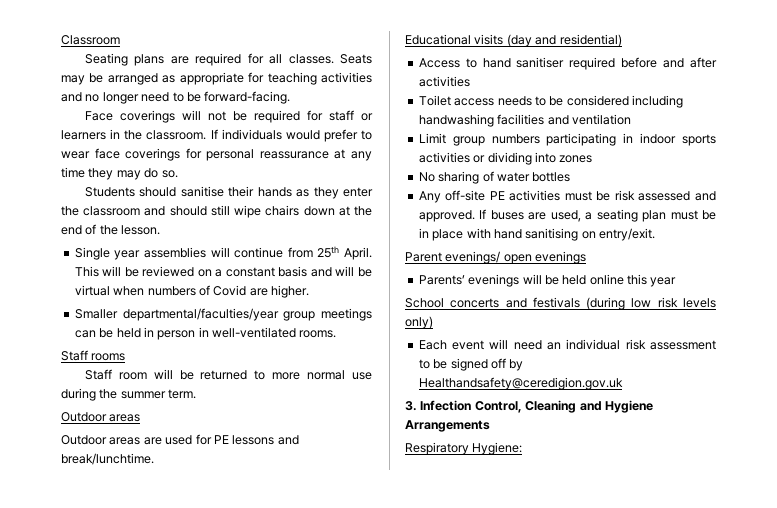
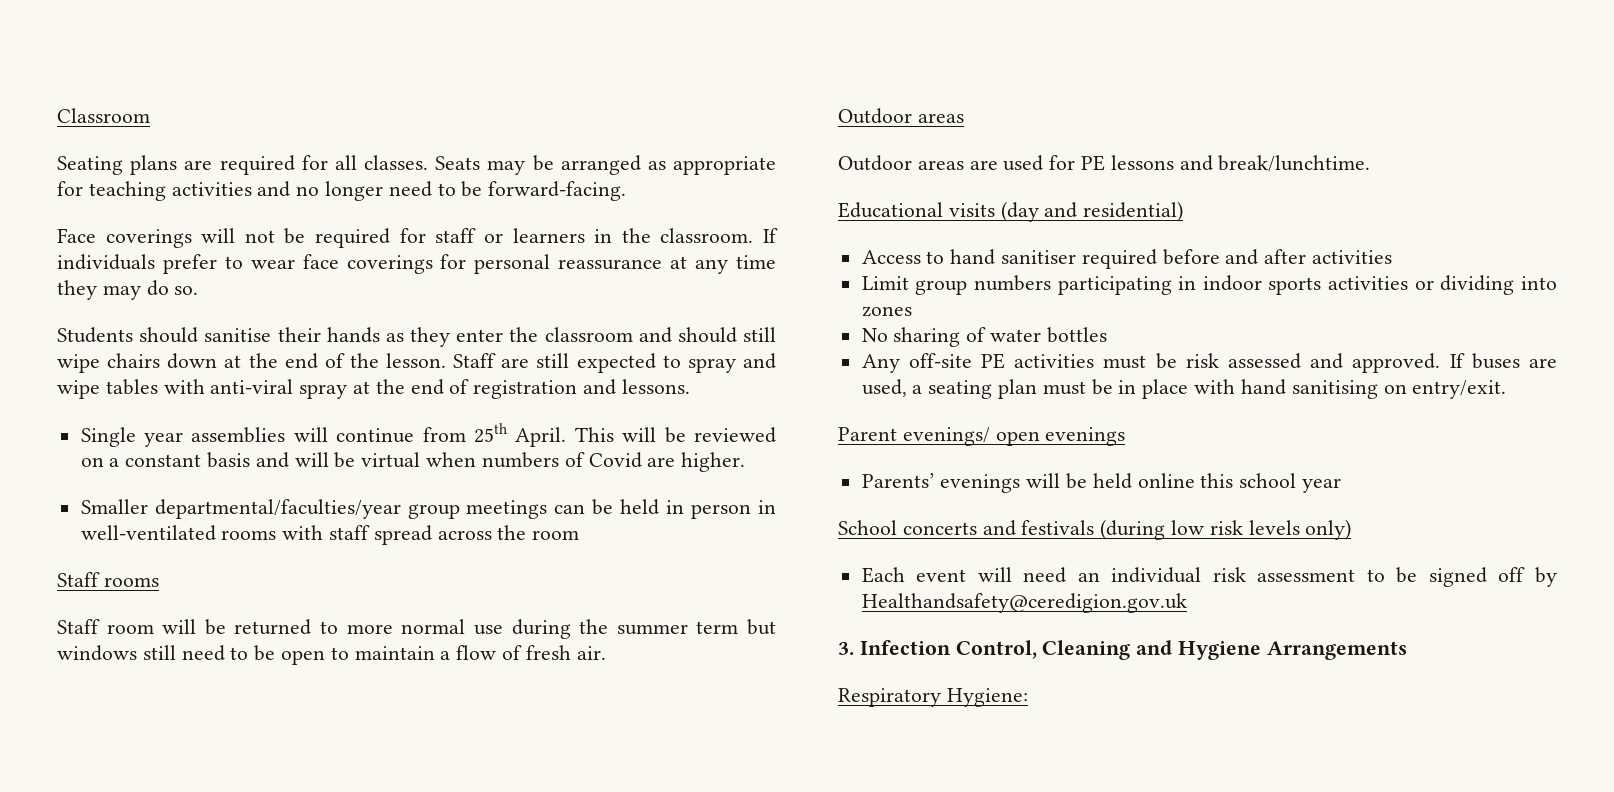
- If individuals would prefer to wear face coverings for personal reassurance at any time they may do so.
+ If individuals prefer to wear face coverings for personal reassurance at any time they may do so.
+ Staff are still expected to spray and wipe tables with anti-viral spray at the end of registration and lessons.
- Smaller departmental/faculties/year group meetings can be held in person in well-ventilated rooms.
+ Smaller departmental/faculties/year group meetings can be held in person in well-ventilated rooms with staff spread across the room
- Staff room will be returned to more normal use during the summer term.
+ Staff room will be returned to more normal use during the summer term but windows still need to be open to maintain a flow of fresh air.
- Toilet access needs to be considered including handwashing facilities and ventilation
- Parents’ evenings will be held online this year
+ Parents’ evenings will be held online this school year

